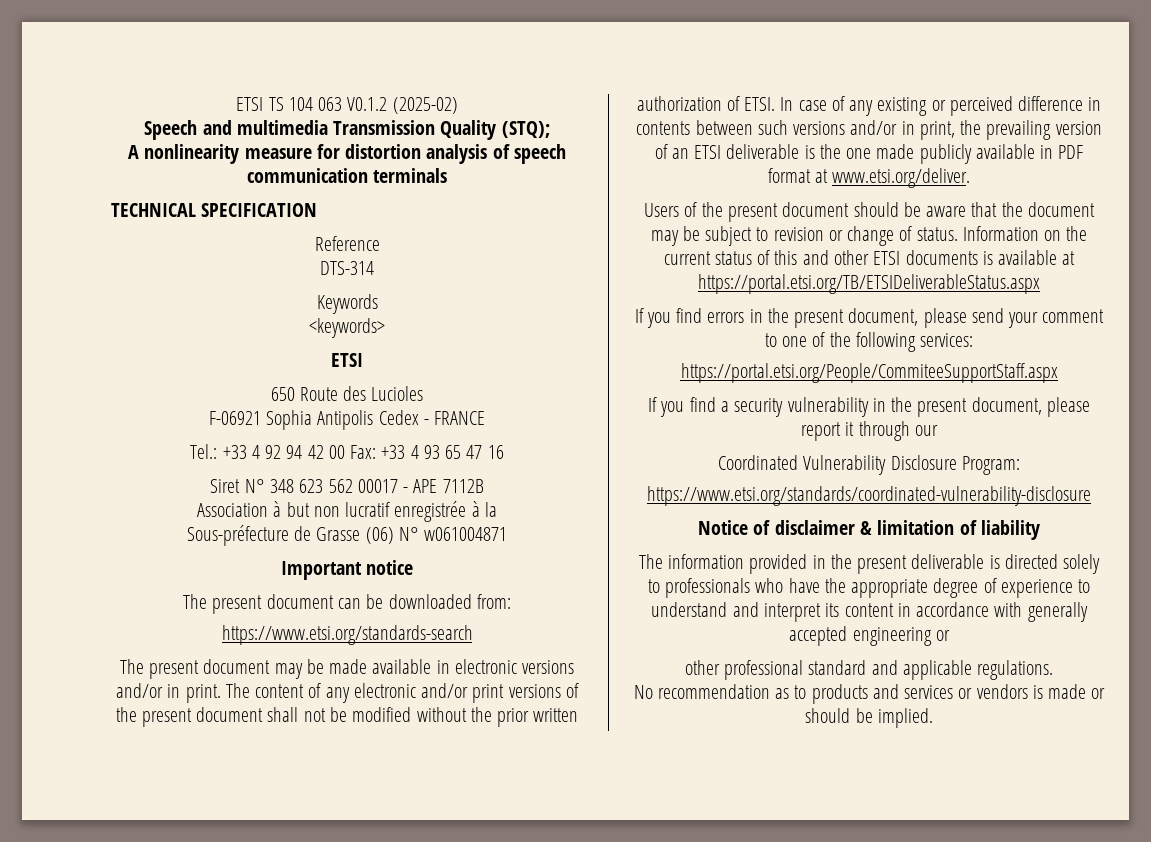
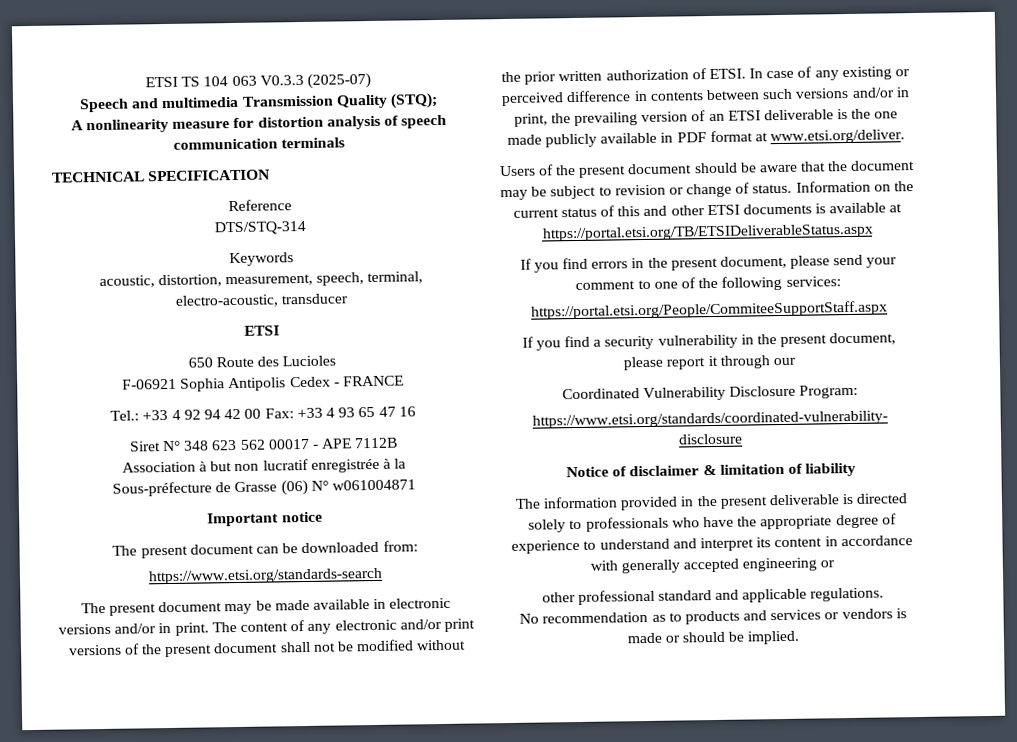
- ETSI TS 104 063 V0.1.2 (2025-02)
+ ETSI TS 104 063 V0.3.3 (2025-07)
- DTS-314
+ DTS/STQ-314
- <keywords>
+ acoustic, distortion, measurement, speech, terminal, electro-acoustic, transducer

